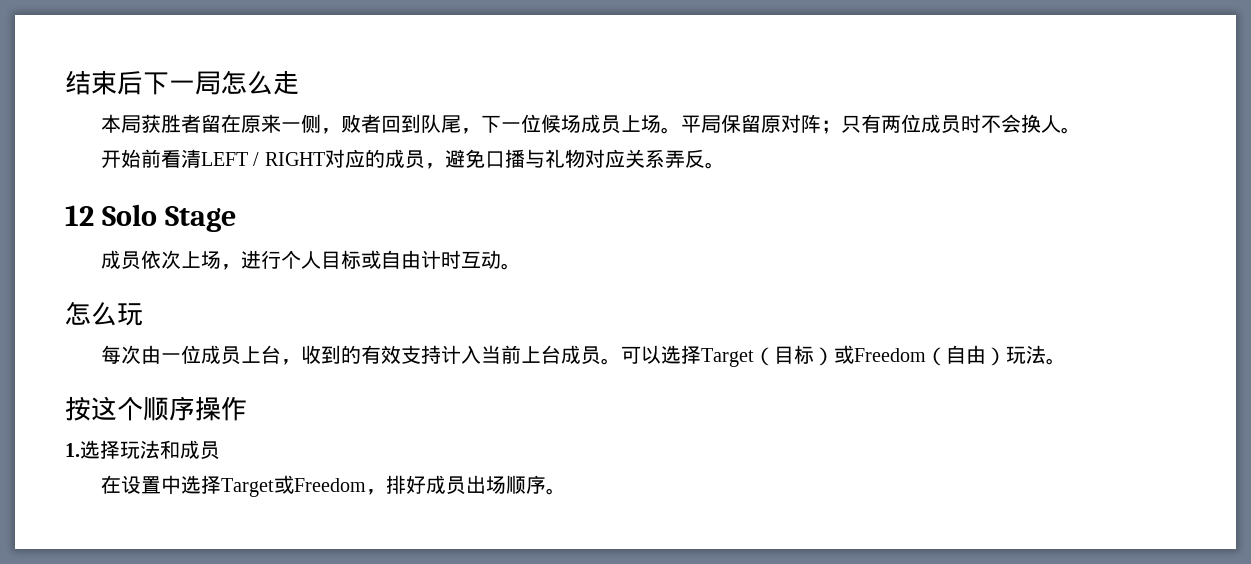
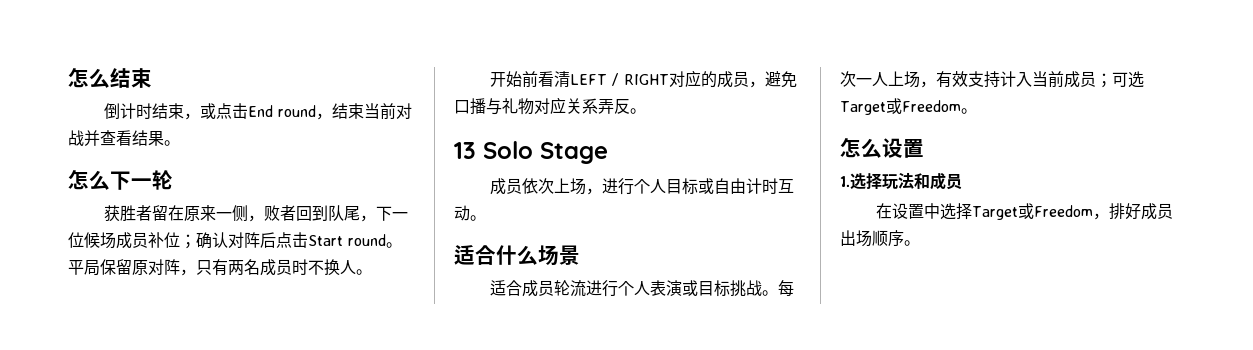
- 结束后下一局怎么走
- 本局获胜者留在原来一侧，败者回到队尾，下一位候场成员上场。
+ 怎么结束
+ 倒计时结束，或点击End round，结束当前对战并查看结果。
+ 怎么下一轮
+ 获胜者留在原来一侧，败者回到队尾，下一位候场成员补位；确认对阵后点击Start round。
- 平局保留原对阵；只有两位成员时不会换人。
+ 平局保留原对阵，只有两名成员时不换人。
- 12 Solo Stage
+ 13 Solo Stage
- 怎么玩
- 每次由一位成员上台，收到的有效支持计入当前上台成员。可以选择Target（目标）或Freedom（自由）玩法。
- 按这个顺序操作
+ 适合什么场景
+ 适合成员轮流进行个人表演或目标挑战。每次一人上场，有效支持计入当前成员；可选Target或Freedom。
+ 怎么设置

